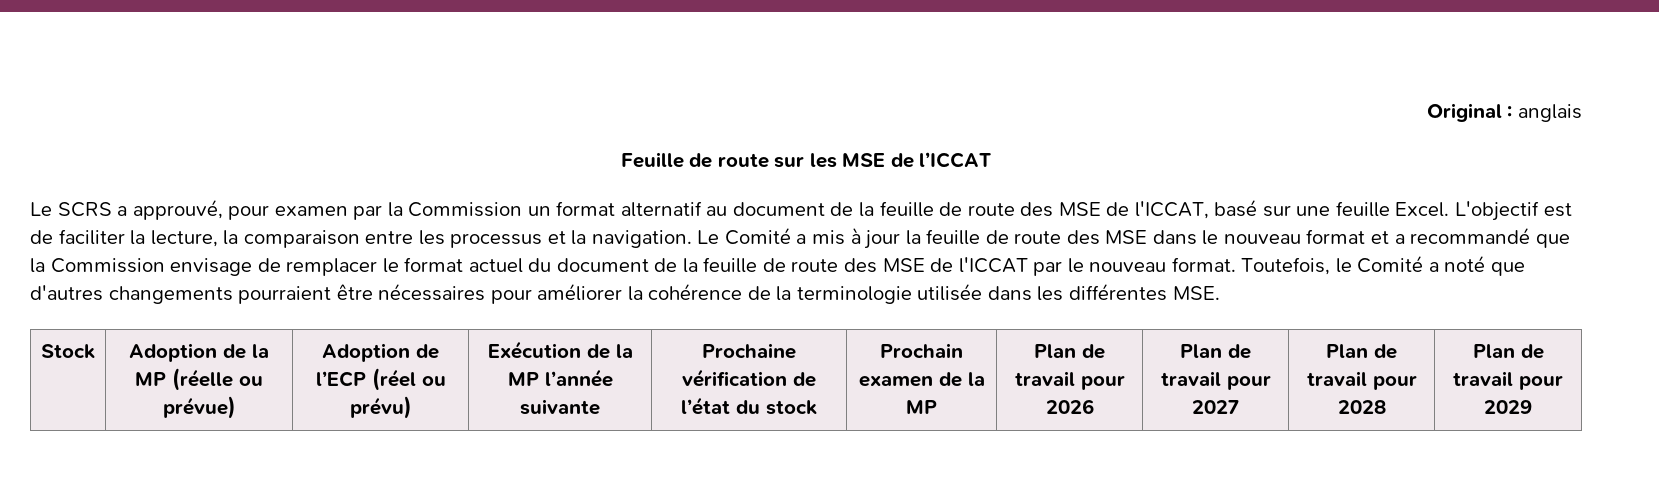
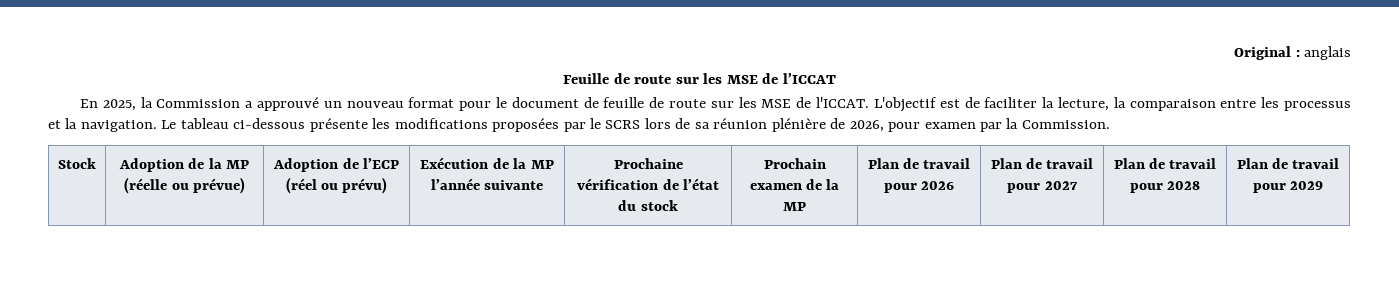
- Le SCRS a approuvé, pour examen par la Commission un format alternatif au document de la feuille de route des MSE de l'ICCAT, basé sur une feuille Excel.
+ En 2025, la Commission a approuvé un nouveau format pour le document de feuille de route sur les MSE de l'ICCAT.
- Le Comité a mis à jour la feuille de route des MSE dans le nouveau format et a recommandé que la Commission envisage de remplacer le format actuel du document de la feuille de route des MSE de l'ICCAT par le nouveau format. Toutefois, le Comité a noté que d'autres changements pourraient être nécessaires pour améliorer la cohérence de la terminologie utilisée dans les différentes MSE.
+ Le tableau ci-dessous présente les modifications proposées par le SCRS lors de sa réunion plénière de 2026, pour examen par la Commission.

